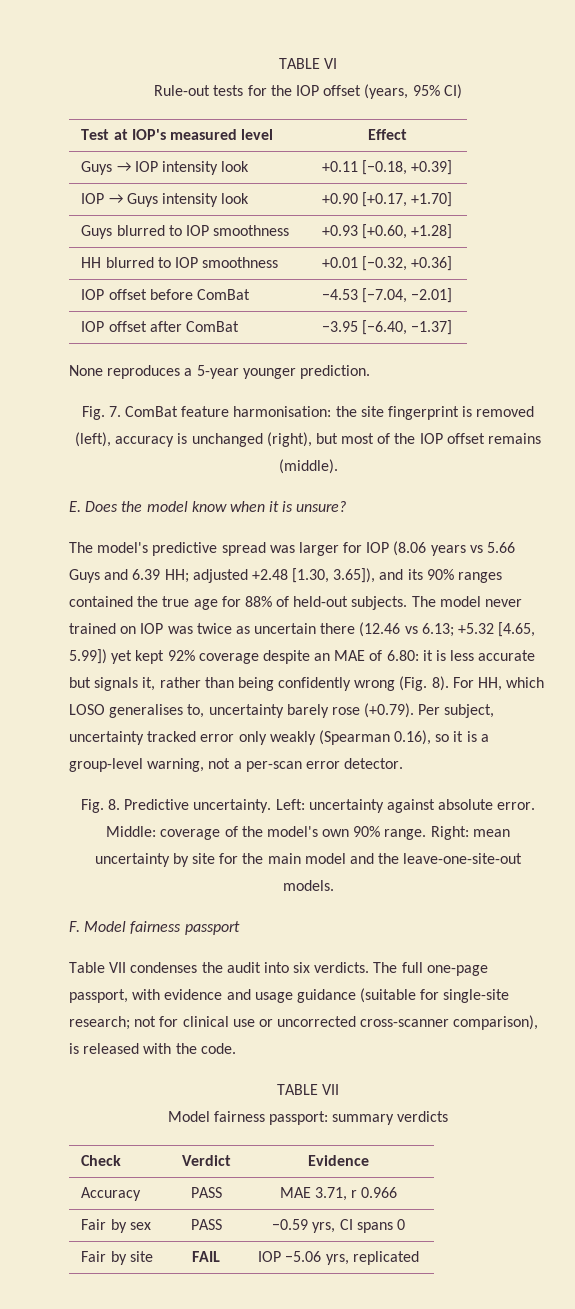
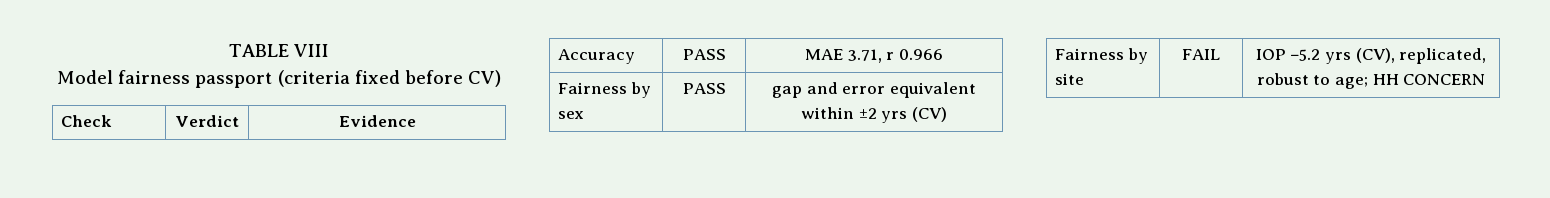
- TABLE VI
- Rule-out tests for the IOP offset (years, 95% CI)
- Test at IOP's measured level | Effect
- Guys → IOP intensity look | +0.11 [−0.18, +0.39]
- IOP → Guys intensity look | +0.90 [+0.17, +1.70]
- Guys blurred to IOP smoothness | +0.93 [+0.60, +1.28]
- HH blurred to IOP smoothness | +0.01 [−0.32, +0.36]
- IOP offset before ComBat | −4.53 [−7.04, −2.01]
- IOP offset after ComBat | −3.95 [−6.40, −1.37]
- None reproduces a 5-year younger prediction.
- Fig. 7. ComBat feature harmonisation: the site fingerprint is removed (left), accuracy is unchanged (right), but most of the IOP offset remains (middle).
- E. Does the model know when it is unsure?
- The model's predictive spread was larger for IOP (8.06 years vs 5.66 Guys and 6.39 HH; adjusted +2.48 [1.30, 3.65]), and its 90% ranges contained the true age for 88% of held-out subjects. The model never trained on IOP was twice as uncertain there (12.46 vs 6.13; +5.32 [4.65, 5.99]) yet kept 92% coverage despite an MAE of 6.80: it is less accurate but signals it, rather than being confidently wrong (Fig. 8). For HH, which LOSO generalises to, uncertainty barely rose (+0.79). Per subject, uncertainty tracked error only weakly (Spearman 0.16), so it is a group-level warning, not a per-scan error detector.
- Fig. 8. Predictive uncertainty. Left: uncertainty against absolute error. Middle: coverage of the model's own 90% range. Right: mean uncertainty by site for the main model and the leave-one-site-out models.
- F. Model fairness passport
- Table VII condenses the audit into six verdicts. The full one-page passport, with evidence and usage guidance (suitable for single-site research; not for clinical use or uncorrected cross-scanner comparison), is released with the code.
- TABLE VII
- Model fairness passport: summary verdicts
+ TABLE VIII
+ Model fairness passport (criteria fixed before CV)
- Fair by sex | PASS | −0.59 yrs, CI spans 0
- Fair by site | FAIL | IOP −5.06 yrs, replicated
+ Fairness by sex | PASS | gap and error equivalent within ±2 yrs (CV)
+ Fairness by site | FAIL | IOP −5.2 yrs (CV), replicated, robust to age; HH CONCERN

